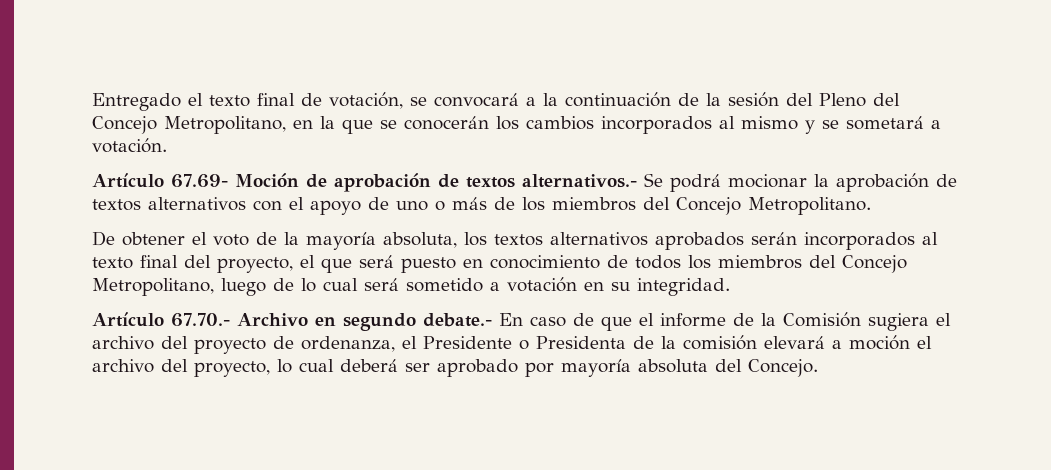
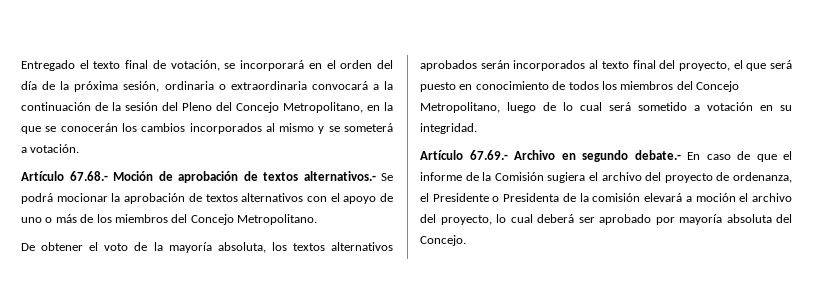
- Entregado el texto final de votación, se convocará a la continuación de la sesión del Pleno del Concejo Metropolitano, en la que se conocerán los cambios incorporados al mismo y se sometará a votación.
+ Entregado el texto final de votación, se incorporará en el orden del día de la próxima sesión, ordinaria o extraordinaria convocará a la continuación de la sesión del Pleno del Concejo Metropolitano, en la que se conocerán los cambios incorporados al mismo y se someterá a votación.
- Artículo 67.69- Moción de aprobación de textos alternativos.- Se podrá mocionar la aprobación de textos alternativos con el apoyo de uno o más de los miembros del Concejo Metropolitano.
+ Artículo 67.68.- Moción de aprobación de textos alternativos.- Se podrá mocionar la aprobación de textos alternativos con el apoyo de uno o más de los miembros del Concejo Metropolitano.
- Artículo 67.70.- Archivo en segundo debate.- En caso de que el informe de la Comisión sugiera el archivo del proyecto de ordenanza, el Presidente o Presidenta de la comisión elevará a moción el archivo del proyecto, lo cual deberá ser aprobado por mayoría absoluta del Concejo.
+ Artículo 67.69.- Archivo en segundo debate.- En caso de que el informe de la Comisión sugiera el archivo del proyecto de ordenanza, el Presidente o Presidenta de la comisión elevará a moción el archivo del proyecto, lo cual deberá ser aprobado por mayoría absoluta del Concejo.

